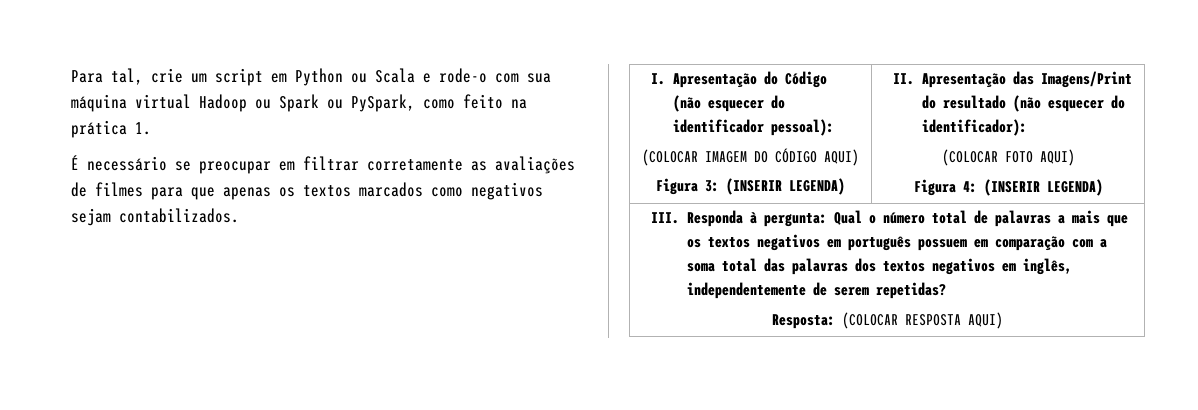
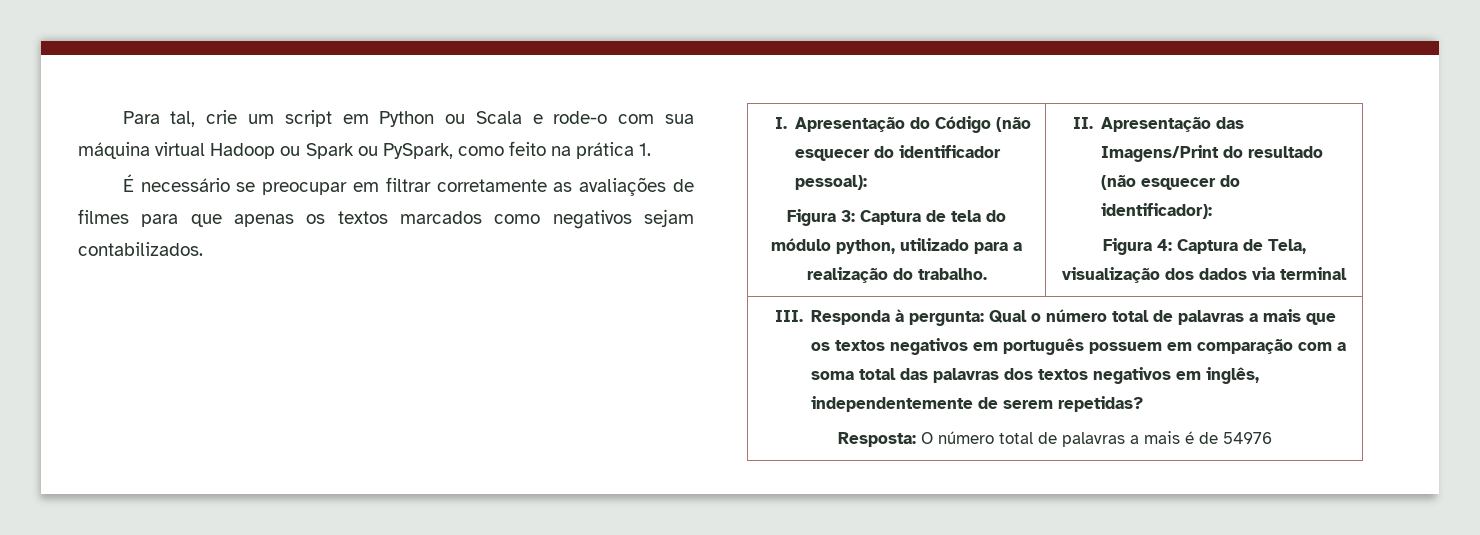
- (COLOCAR IMAGEM DO CÓDIGO AQUI)
- Figura 3: (INSERIR LEGENDA)
+ Figura 3: Captura de tela do módulo python, utilizado para a realização do trabalho.
- (COLOCAR FOTO AQUI)
- Figura 4: (INSERIR LEGENDA)
+ Figura 4: Captura de Tela, visualização dos dados via terminal
- Resposta: (COLOCAR RESPOSTA AQUI)
+ Resposta: O número total de palavras a mais é de 54976

